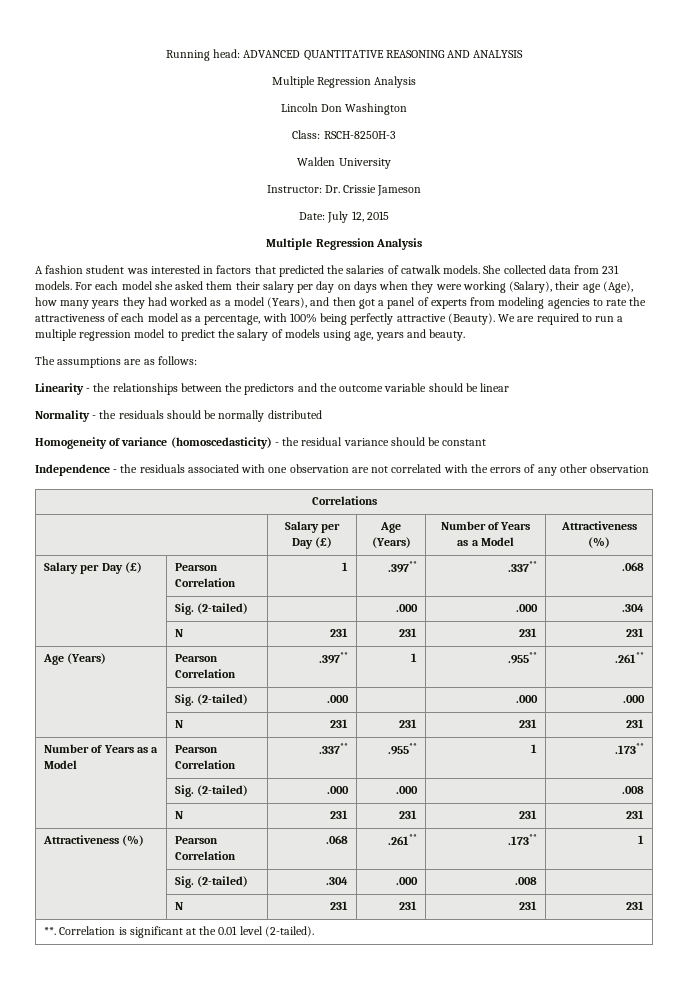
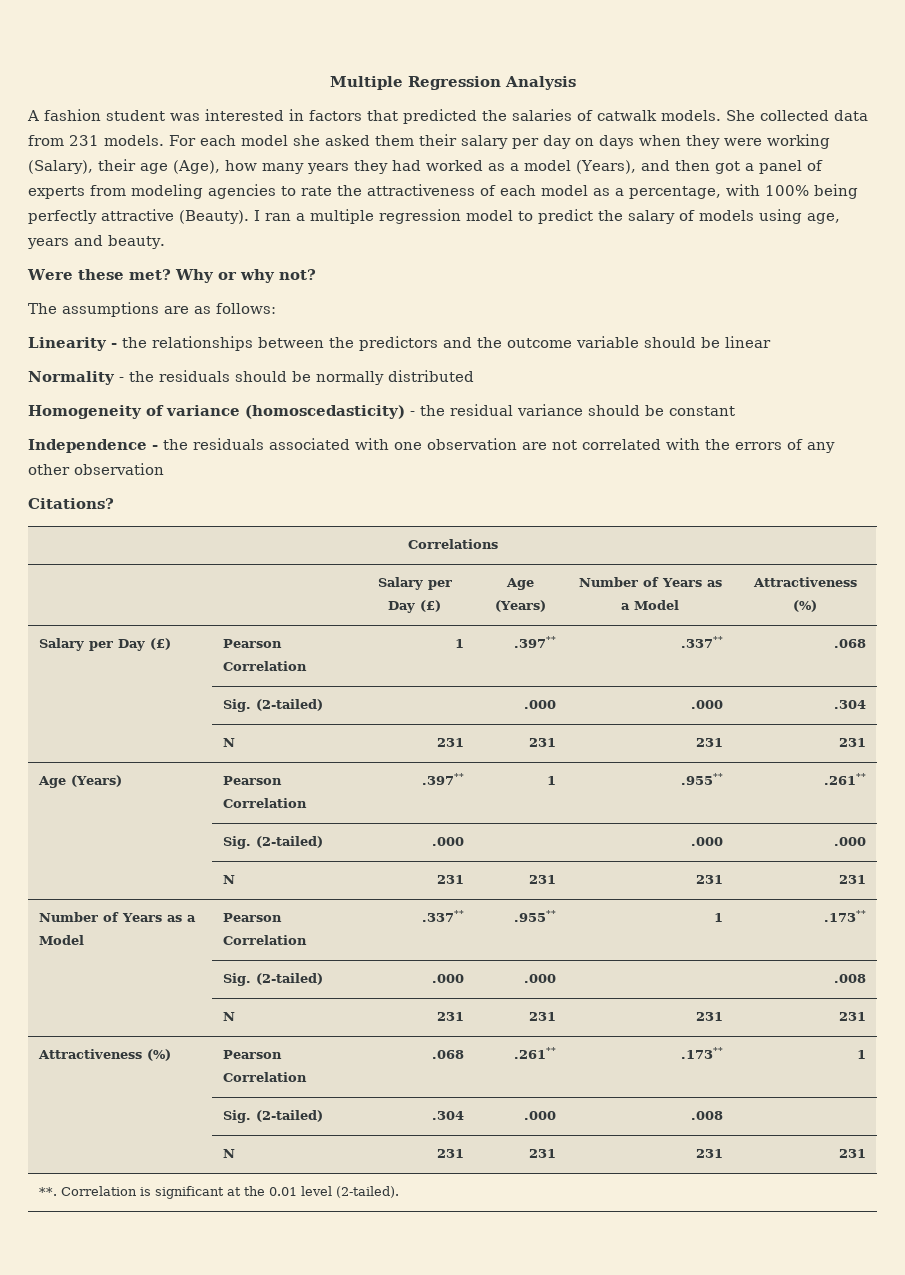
- Running head: ADVANCED QUANTITATIVE REASONING AND ANALYSIS
- Multiple Regression Analysis
- Lincoln Don Washington
- Class: RSCH-8250H-3
- Walden University
- Instructor: Dr. Crissie Jameson
- Date: July 12, 2015
- We are required to run a multiple regression model to predict the salary of models using age, years and beauty.
+ I ran a multiple regression model to predict the salary of models using age, years and beauty.
+ Were these met? Why or why not?
+ Citations?

